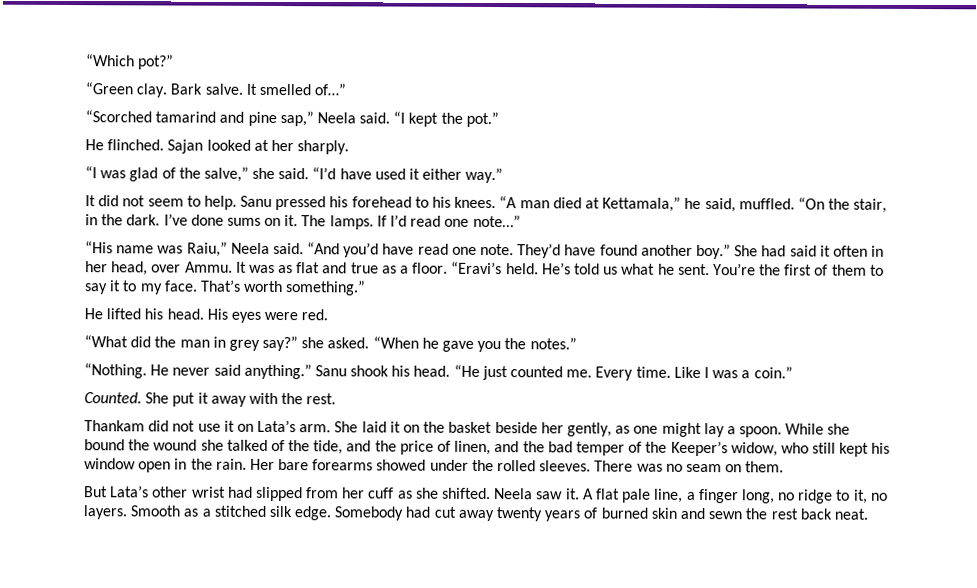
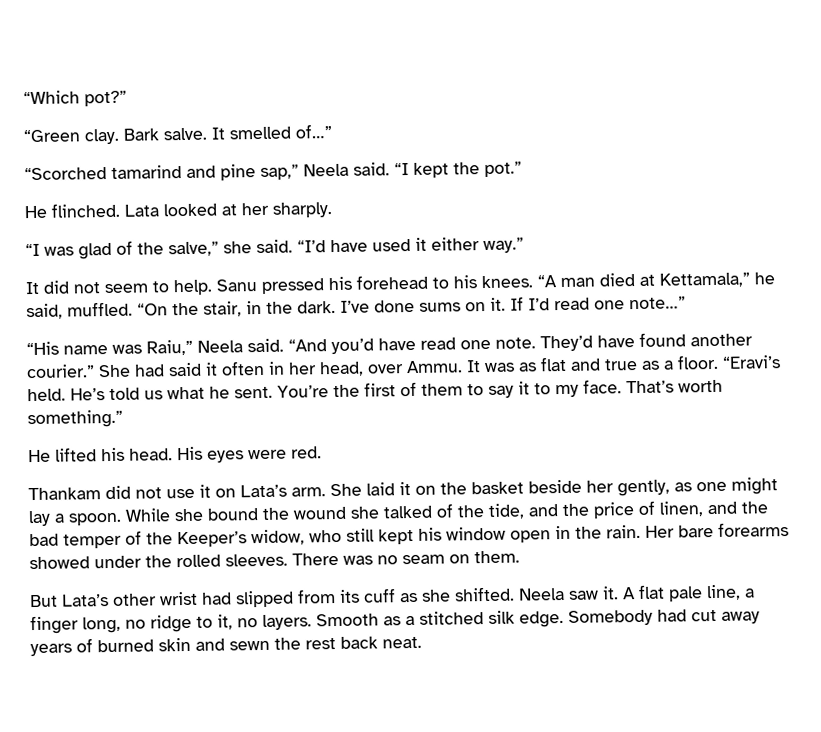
- Sajan looked at her sharply.
+ Lata looked at her sharply.
- The lamps.
- They’d have found another boy.”
+ They’d have found another courier.”
- “What did the man in grey say?” she asked. “When he gave you the notes.”
- “Nothing. He never said anything.” Sanu shook his head. “He just counted me. Every time. Like I was a coin.”
- Counted. She put it away with the rest.
- But Lata’s other wrist had slipped from her cuff as she shifted.
+ But Lata’s other wrist had slipped from its cuff as she shifted.
- Somebody had cut away twenty years of burned skin and sewn the rest back neat.
+ Somebody had cut away years of burned skin and sewn the rest back neat.

